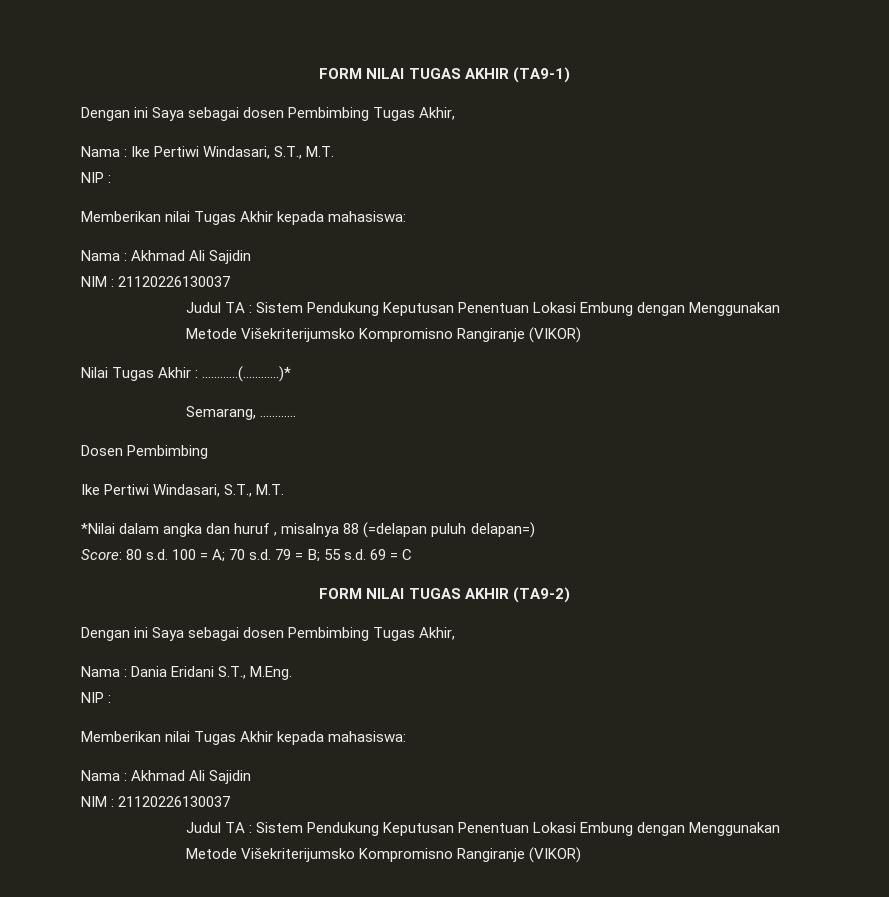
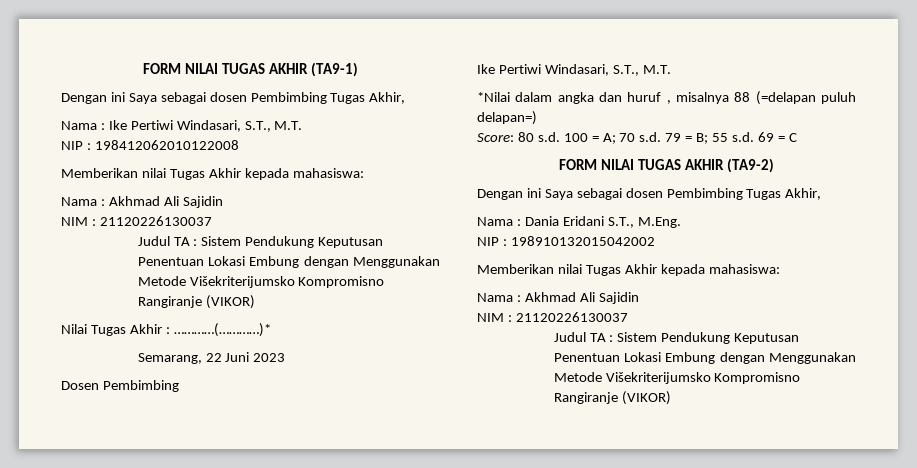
  Nama : Ike Pertiwi Windasari, S.T., M.T.
- NIP :
+ NIP : 198412062010122008
- Semarang, …………
+ Semarang, 22 Juni 2023
  Nama : Dania Eridani S.T., M.Eng.
- NIP :
+ NIP : 198910132015042002

